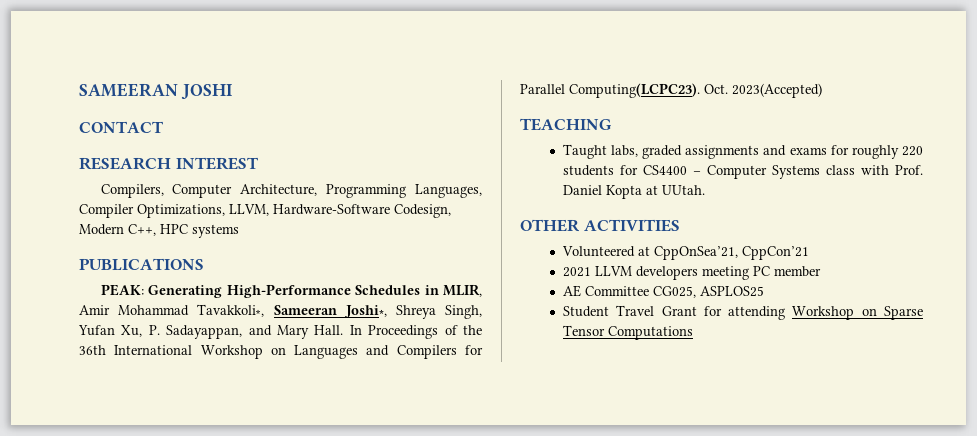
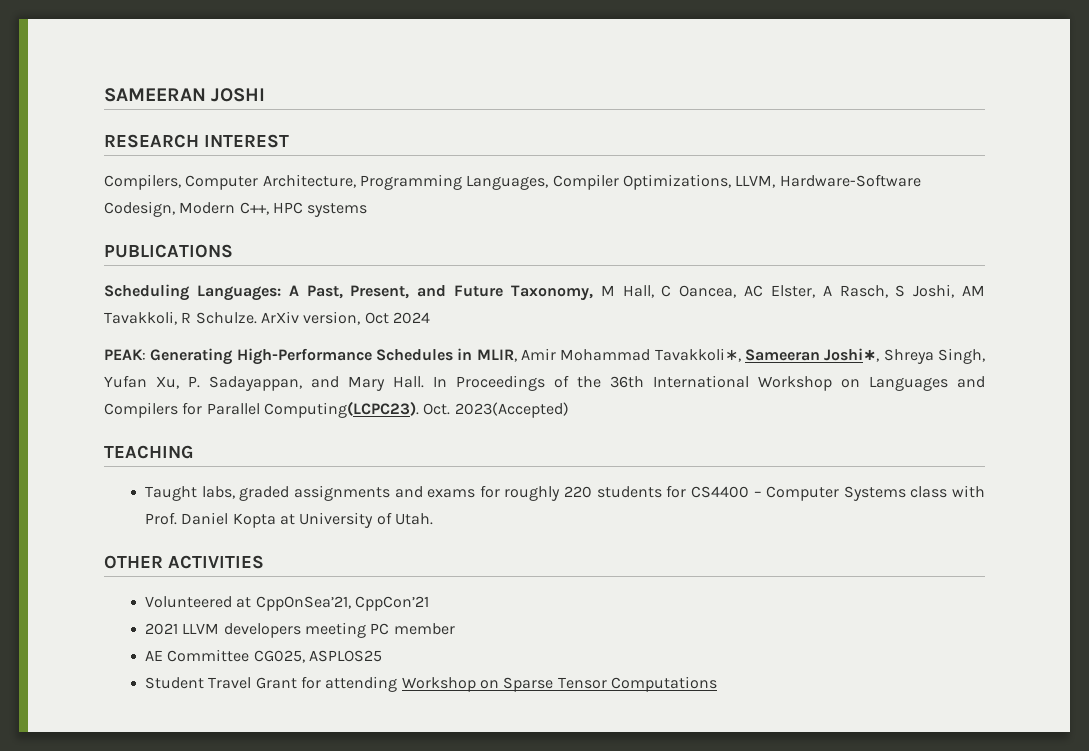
- CONTACT
+ Scheduling Languages: A Past, Present, and Future Taxonomy, M Hall, C Oancea, AC Elster, A Rasch, S Joshi, AM Tavakkoli, R Schulze. ArXiv version, Oct 2024
- Taught labs, graded assignments and exams for roughly 220 students for CS4400 – Computer Systems class with Prof. Daniel Kopta at UUtah.
+ Taught labs, graded assignments and exams for roughly 220 students for CS4400 – Computer Systems class with Prof. Daniel Kopta at University of Utah.

